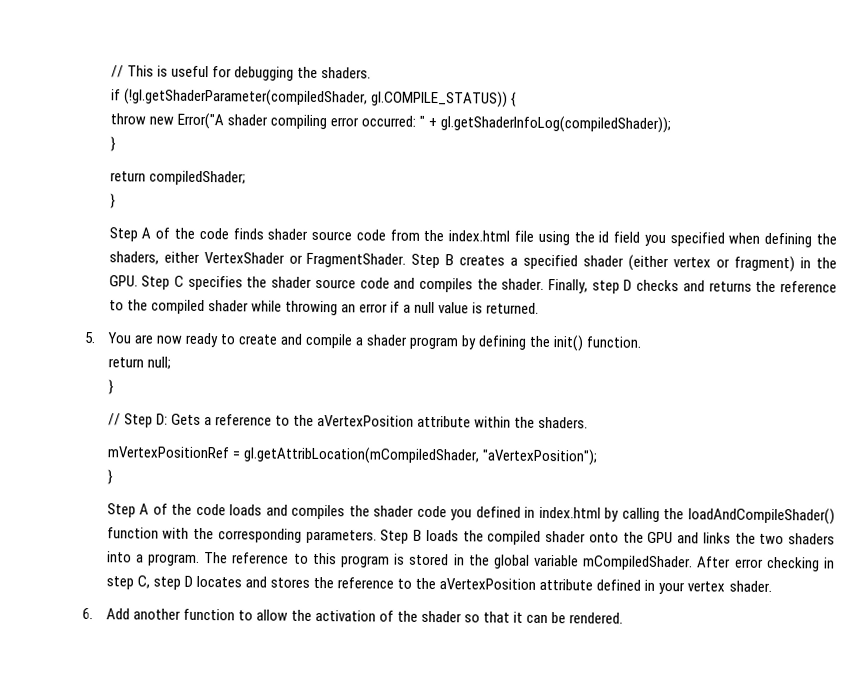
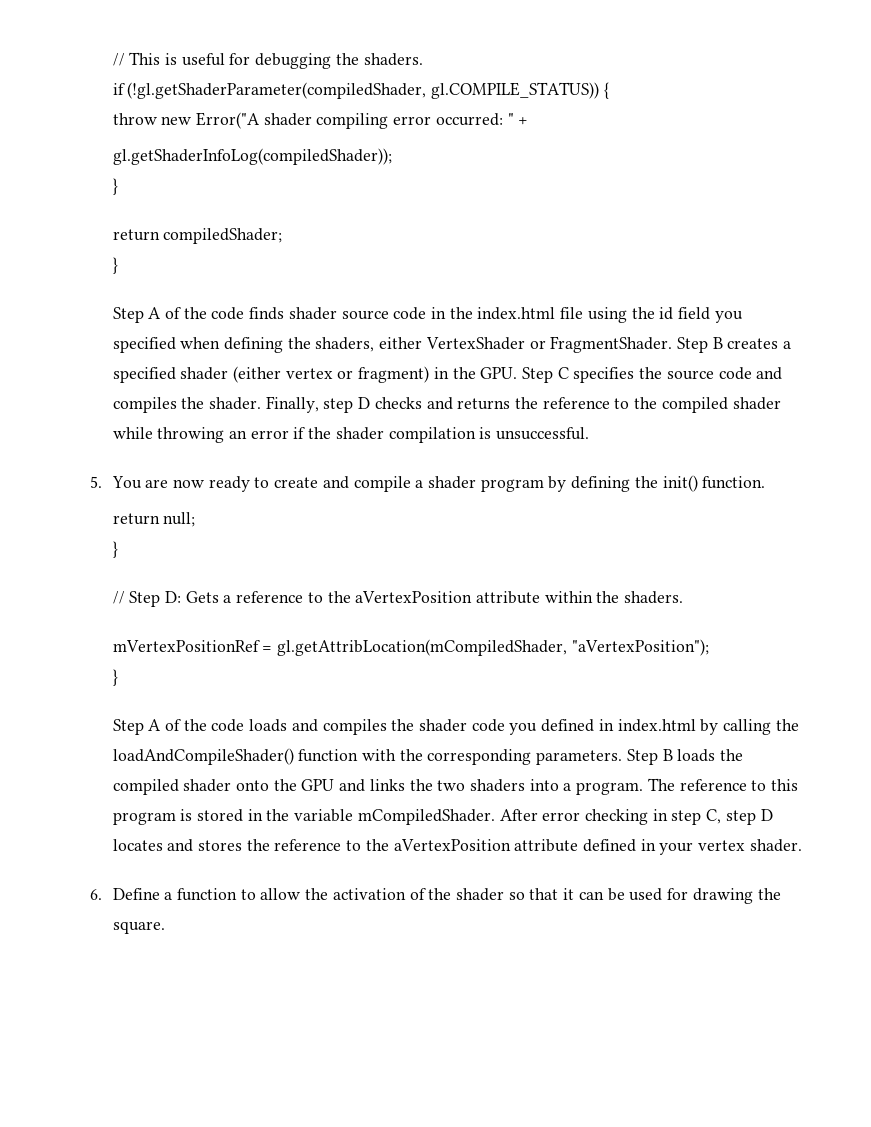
- throw new Error("A shader compiling error occurred: " + gl.getShaderInfoLog(compiledShader));
+ throw new Error("A shader compiling error occurred: " +
+ gl.getShaderInfoLog(compiledShader));
- Step A of the code finds shader source code from the index.html file using the id field you specified when defining the shaders, either VertexShader or FragmentShader.
+ Step A of the code finds shader source code in the index.html file using the id field you specified when defining the shaders, either VertexShader or FragmentShader.
- Step B creates a specified shader (either vertex or fragment) in the GPU. Step C specifies the shader source code and compiles the shader.
+ Step B creates a specified shader (either vertex or fragment) in the GPU. Step C specifies the source code and compiles the shader.
- Finally, step D checks and returns the reference to the compiled shader while throwing an error if a null value is returned.
+ Finally, step D checks and returns the reference to the compiled shader while throwing an error if the shader compilation is unsuccessful.
- The reference to this program is stored in the global variable mCompiledShader.
+ The reference to this program is stored in the variable mCompiledShader.
- 6. Add another function to allow the activation of the shader so that it can be rendered.
+ 6. Define a function to allow the activation of the shader so that it can be used for drawing the square.

